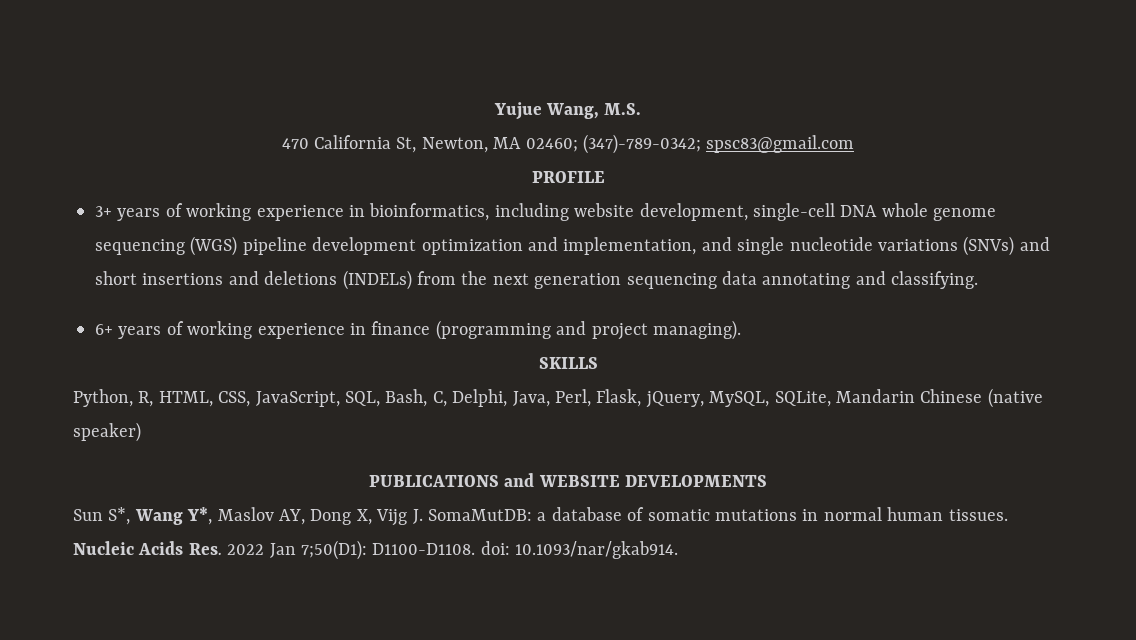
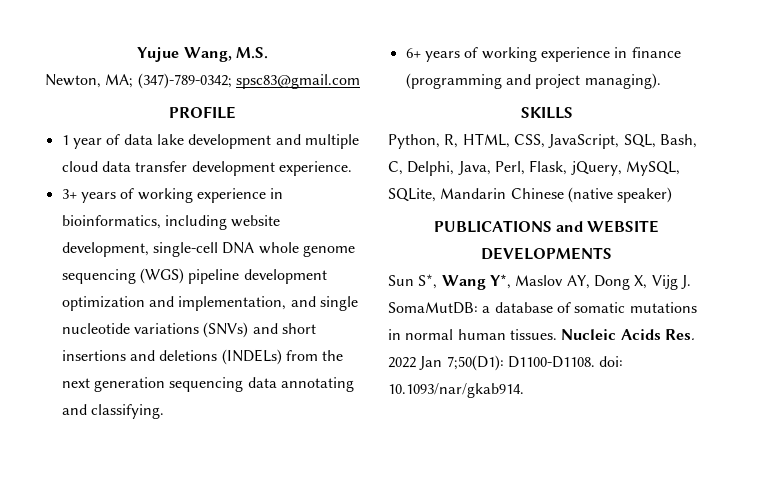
- 470 California St, Newton, MA 02460; (347)-789-0342; spsc83@gmail.com
+ Newton, MA; (347)-789-0342; spsc83@gmail.com
  PROFILE
+ 1 year of data lake development and multiple cloud data transfer development experience.

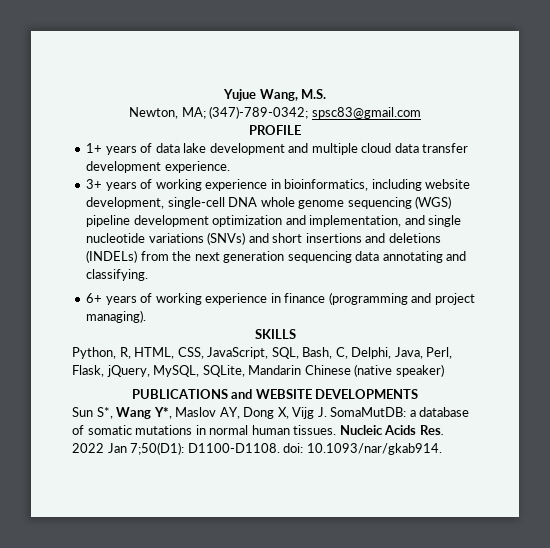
- 1 year of data lake development and multiple cloud data transfer development experience.
+ 1+ years of data lake development and multiple cloud data transfer development experience.

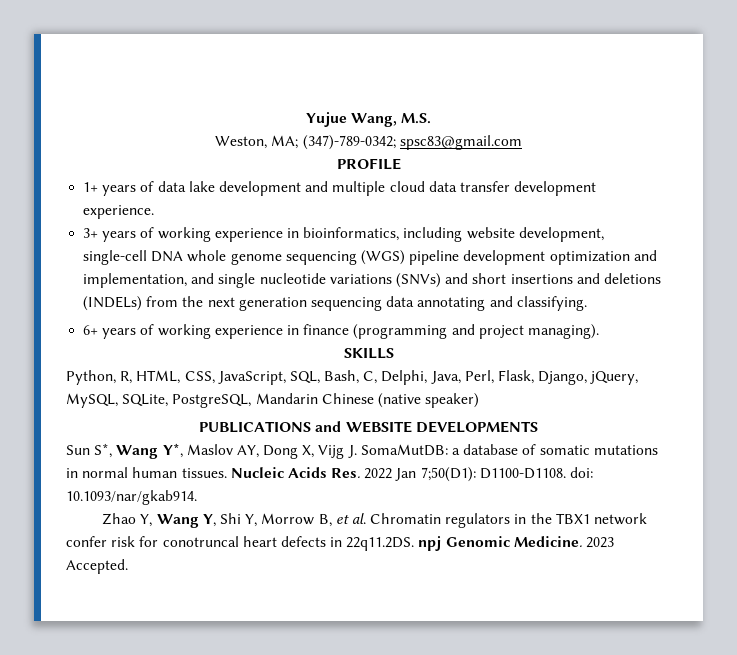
- Newton, MA; (347)-789-0342; spsc83@gmail.com
+ Weston, MA; (347)-789-0342; spsc83@gmail.com
- Python, R, HTML, CSS, JavaScript, SQL, Bash, C, Delphi, Java, Perl, Flask, jQuery, MySQL, SQLite, Mandarin Chinese (native speaker)
+ Python, R, HTML, CSS, JavaScript, SQL, Bash, C, Delphi, Java, Perl, Flask, Django, jQuery, MySQL, SQLite, PostgreSQL, Mandarin Chinese (native speaker)
+ Zhao Y, Wang Y, Shi Y, Morrow B, et al. Chromatin regulators in the TBX1 network confer risk for conotruncal heart defects in 22q11.2DS. npj Genomic Medicine. 2023 Accepted.

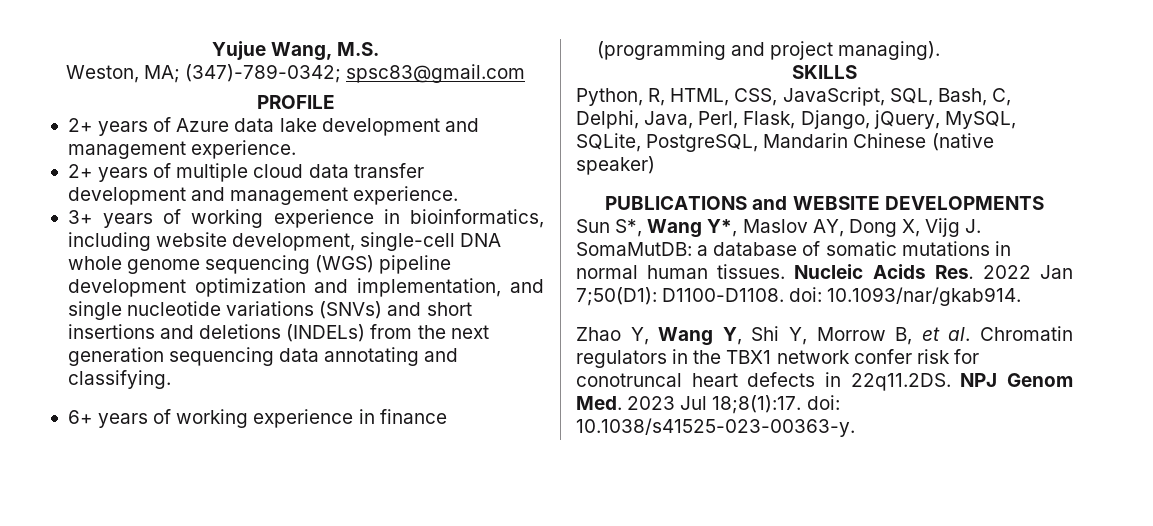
- 1+ years of data lake development and multiple cloud data transfer development experience.
+ 2+ years of Azure data lake development and management experience.
+ 2+ years of multiple cloud data transfer development and management experience.
- Zhao Y, Wang Y, Shi Y, Morrow B, et al. Chromatin regulators in the TBX1 network confer risk for conotruncal heart defects in 22q11.2DS. npj Genomic Medicine. 2023 Accepted.
+ Zhao Y, Wang Y, Shi Y, Morrow B, et al. Chromatin regulators in the TBX1 network confer risk for conotruncal heart defects in 22q11.2DS. NPJ Genom Med. 2023 Jul 18;8(1):17. doi: 10.1038/s41525-023-00363-y.

